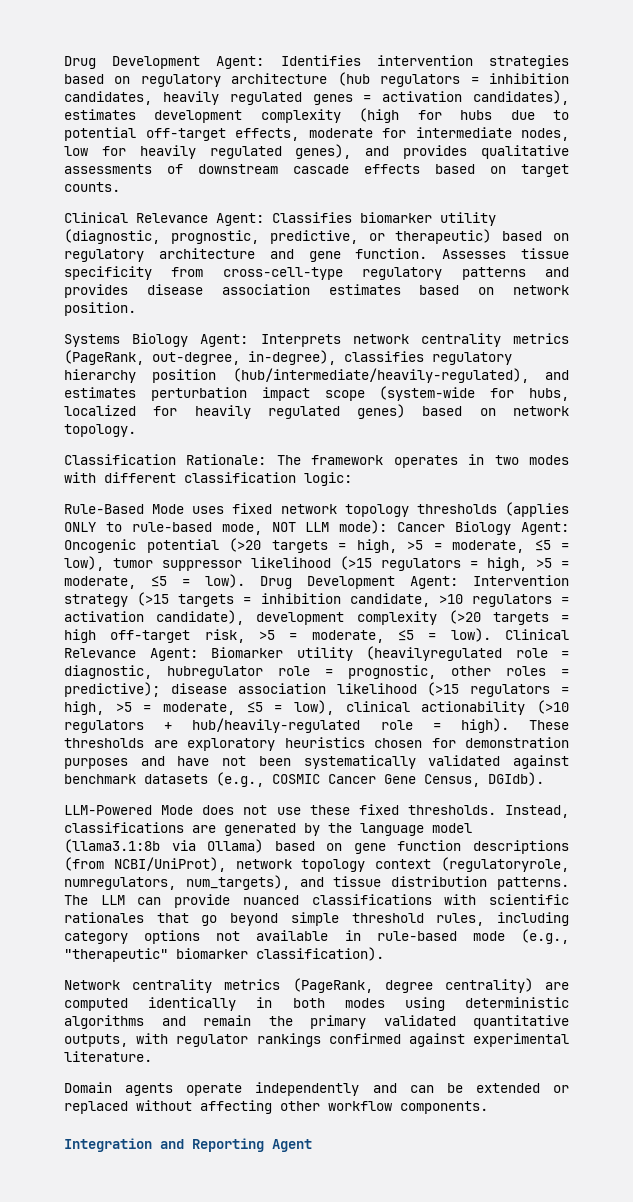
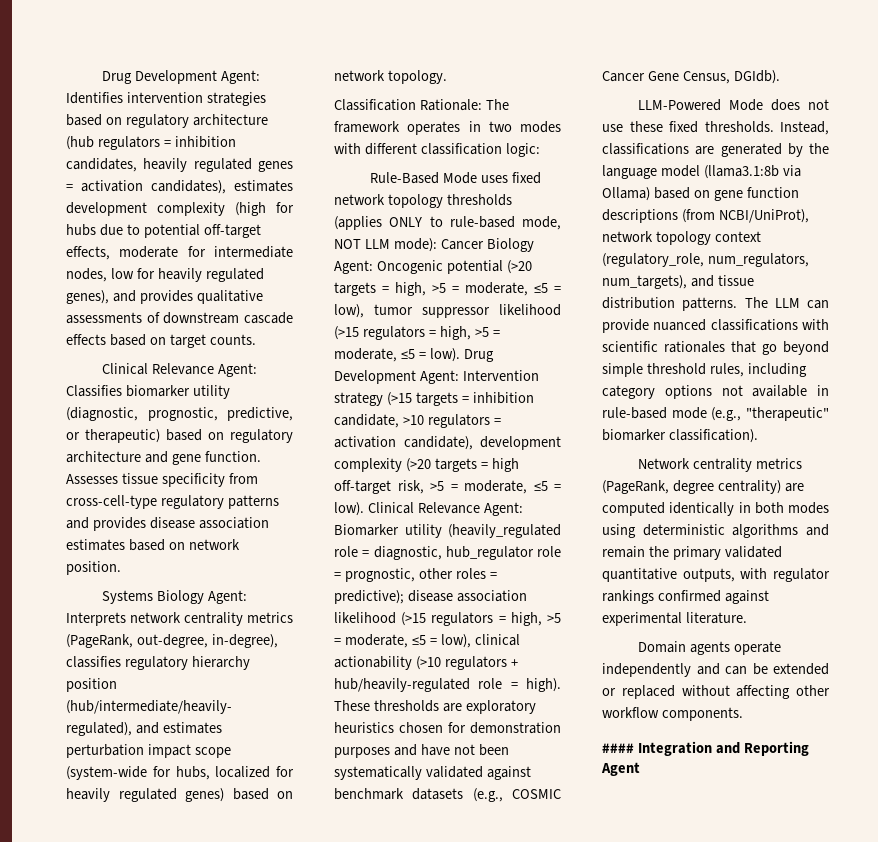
- Clinical Relevance Agent: Biomarker utility (heavilyregulated role = diagnostic, hubregulator role = prognostic, other roles = predictive); disease association likelihood (>15 regulators = high, >5 = moderate, ≤5 = low), clinical actionability (>10 regulators + hub/heavily-regulated role = high).
+ Clinical Relevance Agent: Biomarker utility (heavily_regulated role = diagnostic, hub_regulator role = prognostic, other roles = predictive); disease association likelihood (>15 regulators = high, >5 = moderate, ≤5 = low), clinical actionability (>10 regulators + hub/heavily-regulated role = high).
- Instead, classifications are generated by the language model (llama3.1:8b via Ollama) based on gene function descriptions (from NCBI/UniProt), network topology context (regulatoryrole, numregulators, num_targets), and tissue distribution patterns.
+ Instead, classifications are generated by the language model (llama3.1:8b via Ollama) based on gene function descriptions (from NCBI/UniProt), network topology context (regulatory_role, num_regulators, num_targets), and tissue distribution patterns.
- Integration and Reporting Agent
+ #### Integration and Reporting Agent

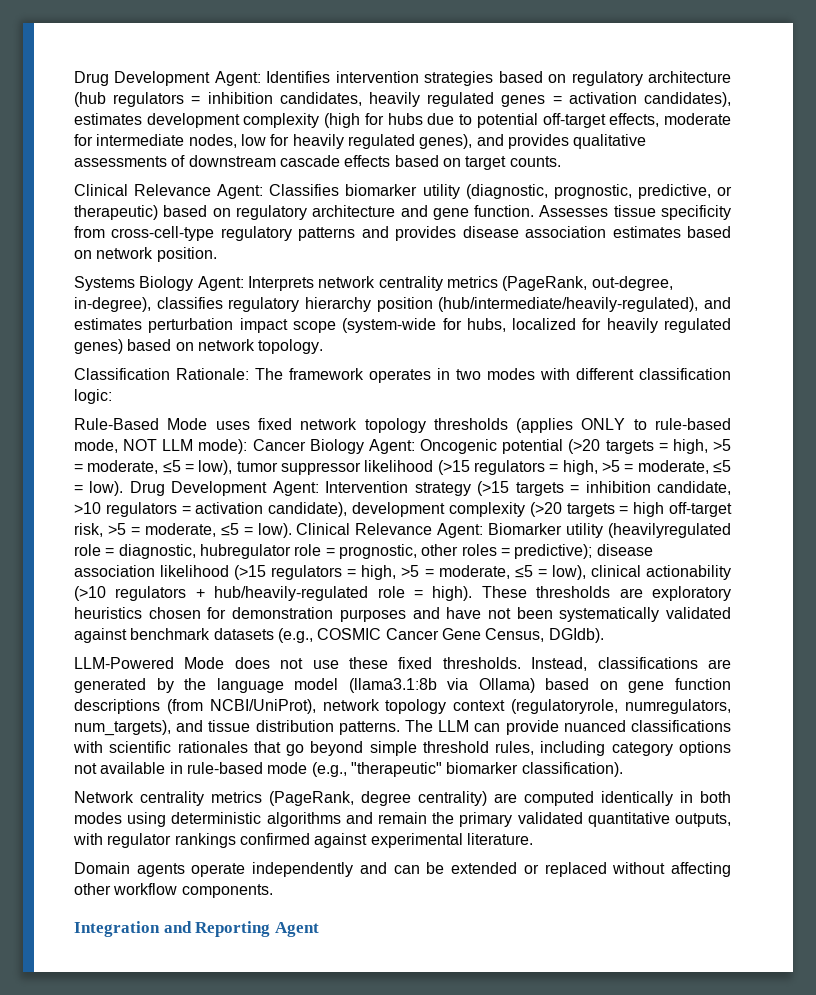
- Clinical Relevance Agent: Biomarker utility (heavily_regulated role = diagnostic, hub_regulator role = prognostic, other roles = predictive); disease association likelihood (>15 regulators = high, >5 = moderate, ≤5 = low), clinical actionability (>10 regulators + hub/heavily-regulated role = high).
+ Clinical Relevance Agent: Biomarker utility (heavilyregulated role = diagnostic, hubregulator role = prognostic, other roles = predictive); disease association likelihood (>15 regulators = high, >5 = moderate, ≤5 = low), clinical actionability (>10 regulators + hub/heavily-regulated role = high).
- Instead, classifications are generated by the language model (llama3.1:8b via Ollama) based on gene function descriptions (from NCBI/UniProt), network topology context (regulatory_role, num_regulators, num_targets), and tissue distribution patterns.
+ Instead, classifications are generated by the language model (llama3.1:8b via Ollama) based on gene function descriptions (from NCBI/UniProt), network topology context (regulatoryrole, numregulators, num_targets), and tissue distribution patterns.
- #### Integration and Reporting Agent
+ Integration and Reporting Agent

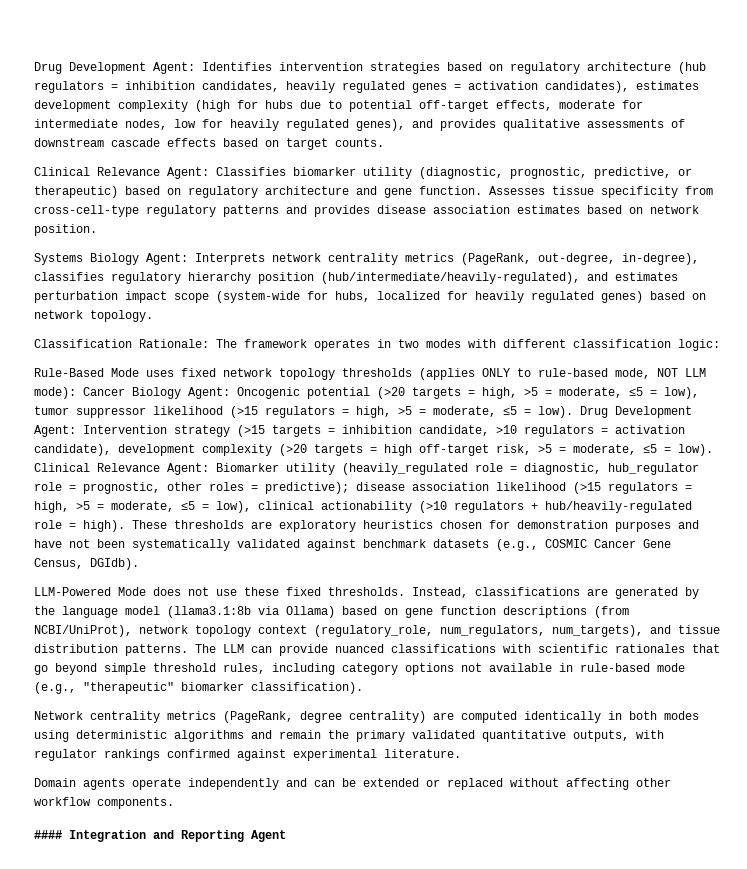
- Clinical Relevance Agent: Biomarker utility (heavilyregulated role = diagnostic, hubregulator role = prognostic, other roles = predictive); disease association likelihood (>15 regulators = high, >5 = moderate, ≤5 = low), clinical actionability (>10 regulators + hub/heavily-regulated role = high).
+ Clinical Relevance Agent: Biomarker utility (heavily_regulated role = diagnostic, hub_regulator role = prognostic, other roles = predictive); disease association likelihood (>15 regulators = high, >5 = moderate, ≤5 = low), clinical actionability (>10 regulators + hub/heavily-regulated role = high).
- Instead, classifications are generated by the language model (llama3.1:8b via Ollama) based on gene function descriptions (from NCBI/UniProt), network topology context (regulatoryrole, numregulators, num_targets), and tissue distribution patterns.
+ Instead, classifications are generated by the language model (llama3.1:8b via Ollama) based on gene function descriptions (from NCBI/UniProt), network topology context (regulatory_role, num_regulators, num_targets), and tissue distribution patterns.
- Integration and Reporting Agent
+ #### Integration and Reporting Agent

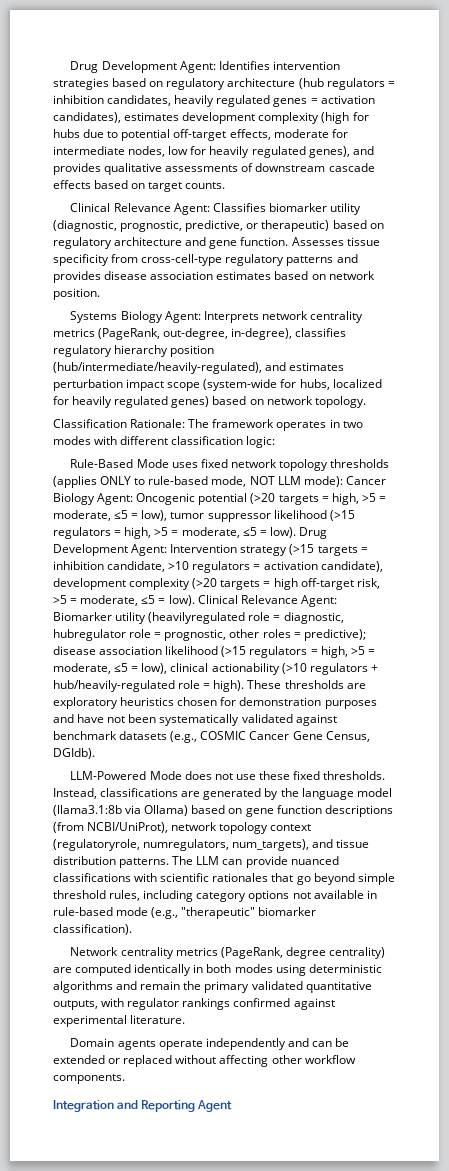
- Clinical Relevance Agent: Biomarker utility (heavily_regulated role = diagnostic, hub_regulator role = prognostic, other roles = predictive); disease association likelihood (>15 regulators = high, >5 = moderate, ≤5 = low), clinical actionability (>10 regulators + hub/heavily-regulated role = high).
+ Clinical Relevance Agent: Biomarker utility (heavilyregulated role = diagnostic, hubregulator role = prognostic, other roles = predictive); disease association likelihood (>15 regulators = high, >5 = moderate, ≤5 = low), clinical actionability (>10 regulators + hub/heavily-regulated role = high).
- Instead, classifications are generated by the language model (llama3.1:8b via Ollama) based on gene function descriptions (from NCBI/UniProt), network topology context (regulatory_role, num_regulators, num_targets), and tissue distribution patterns.
+ Instead, classifications are generated by the language model (llama3.1:8b via Ollama) based on gene function descriptions (from NCBI/UniProt), network topology context (regulatoryrole, numregulators, num_targets), and tissue distribution patterns.
- #### Integration and Reporting Agent
+ Integration and Reporting Agent

